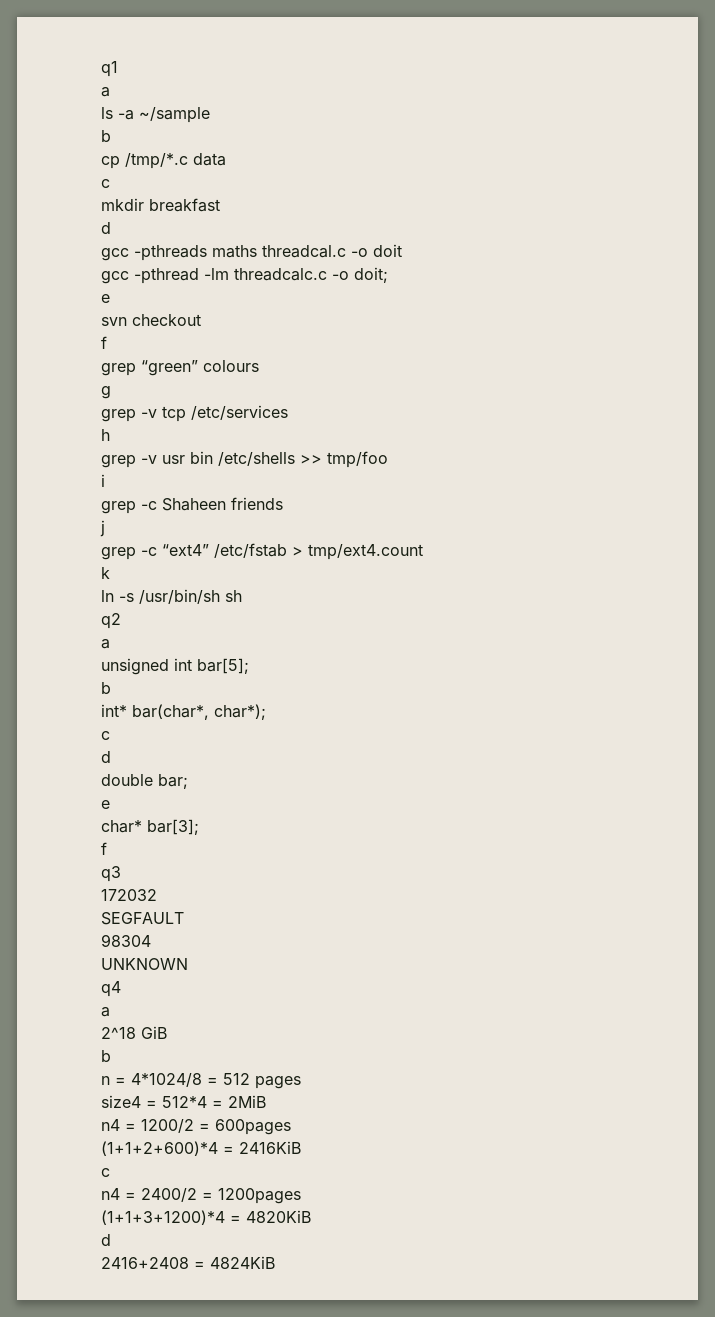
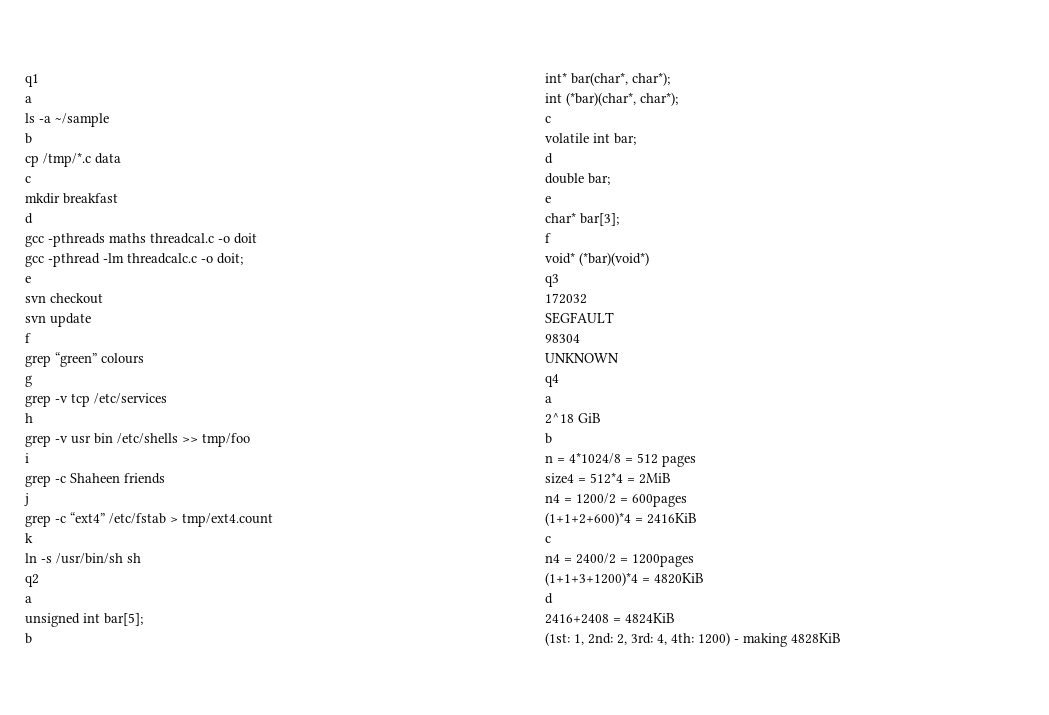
+ svn update
  int* bar(char*, char*);
+ int (*bar)(char*, char*);
  c
+ volatile int bar;
+ void* (*bar)(void*)
+ (1st: 1, 2nd: 2, 3rd: 4, 4th: 1200) - making 4828KiB

